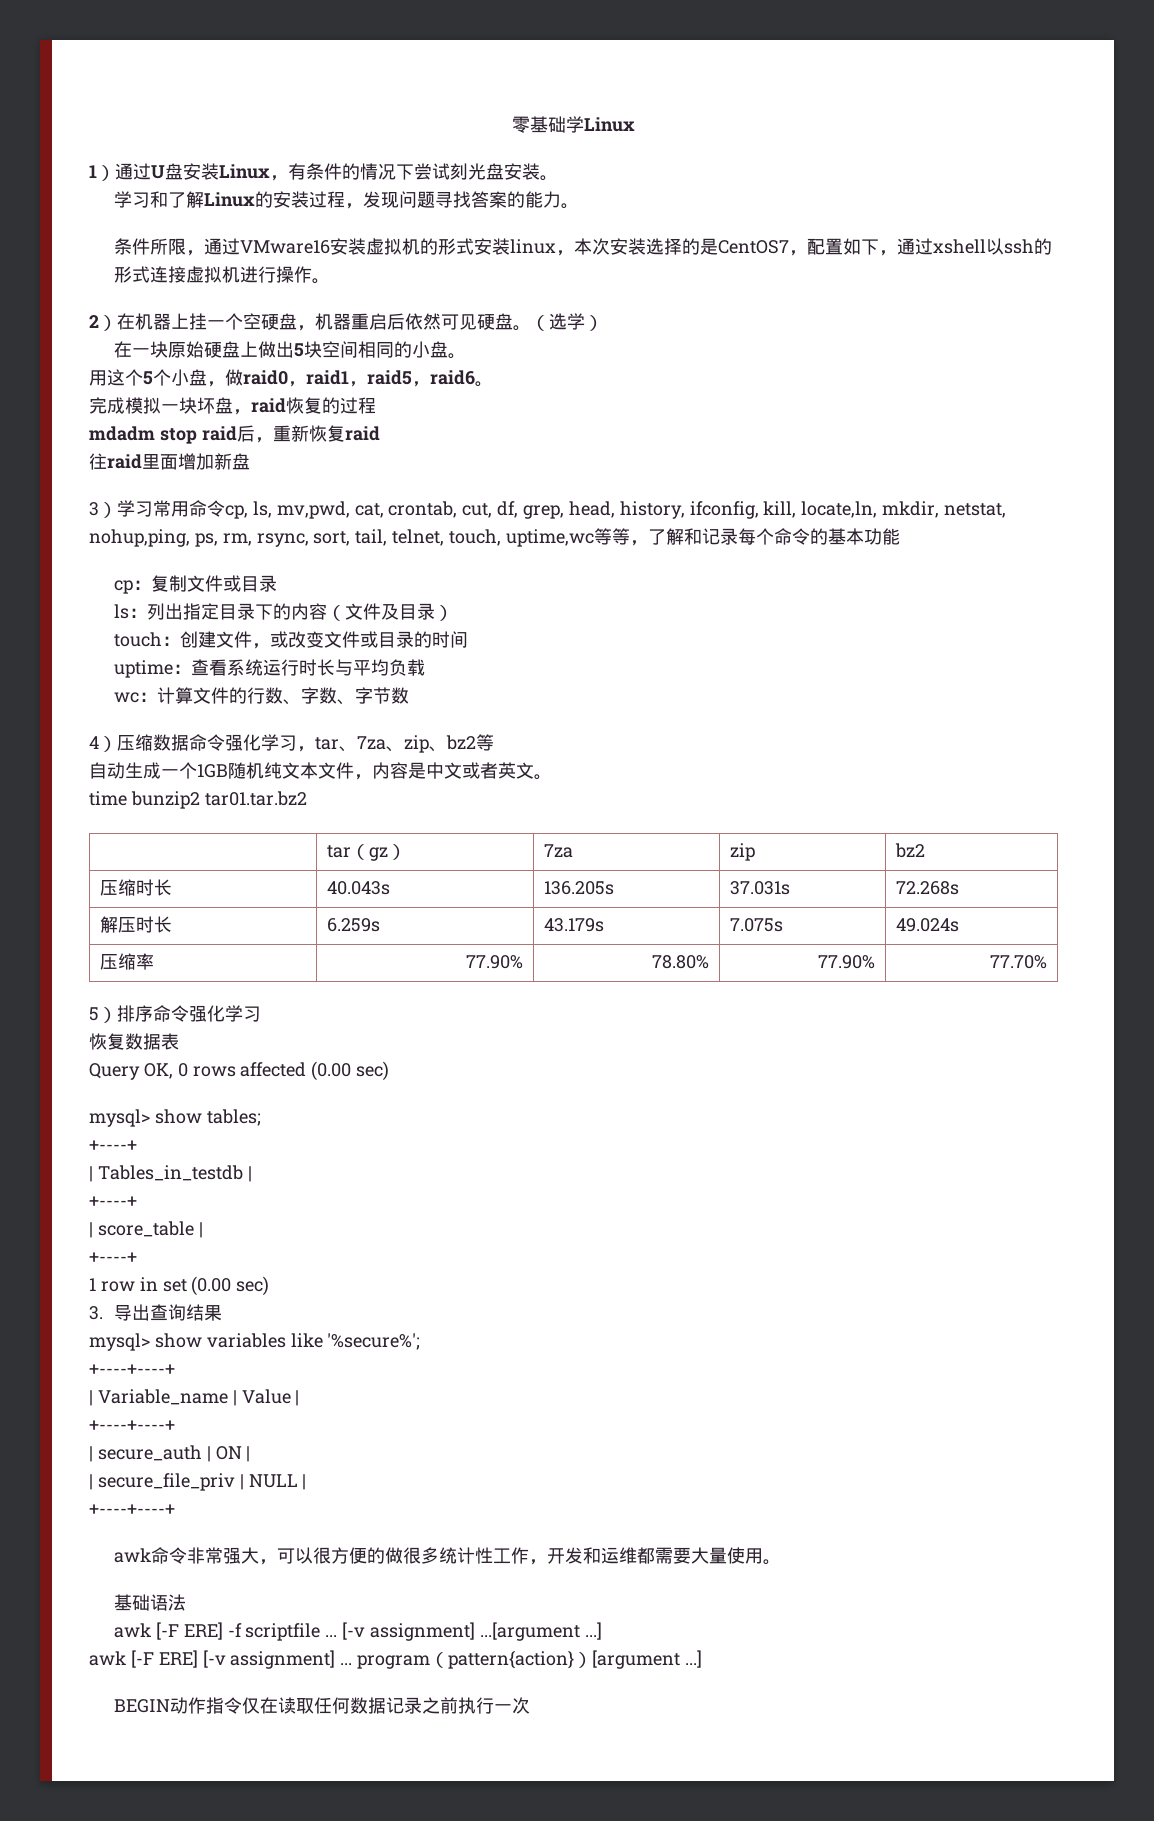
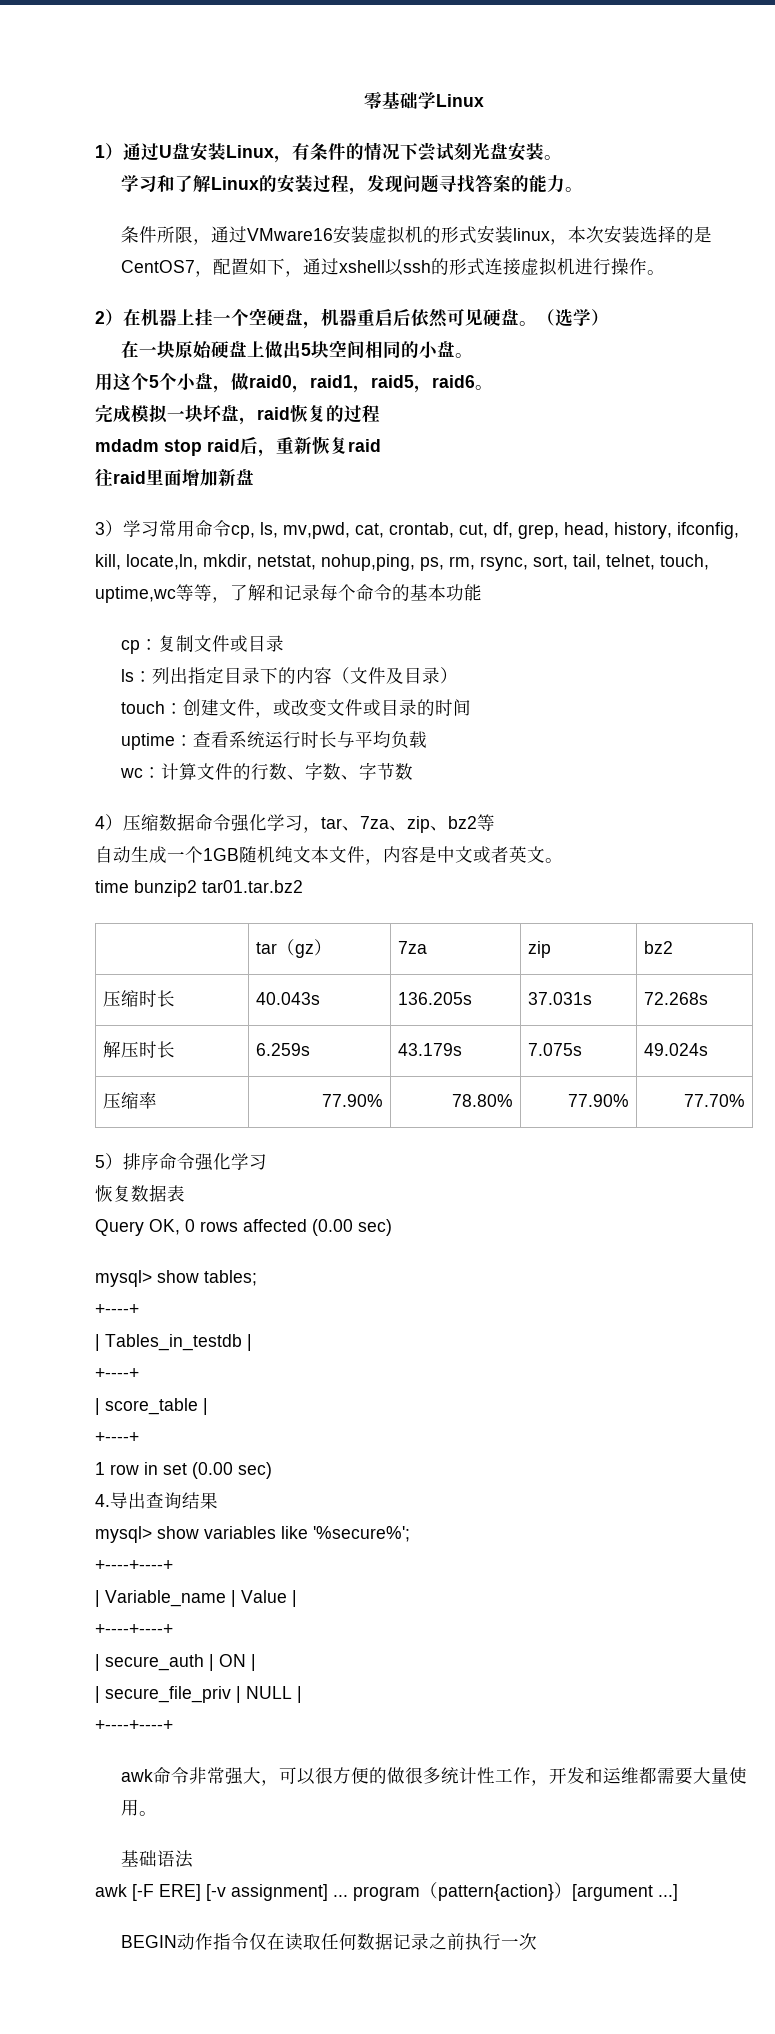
- 3.导出查询结果
+ 4.导出查询结果
- awk [-F ERE] -f scriptfile ... [-v assignment] ...[argument ...]

